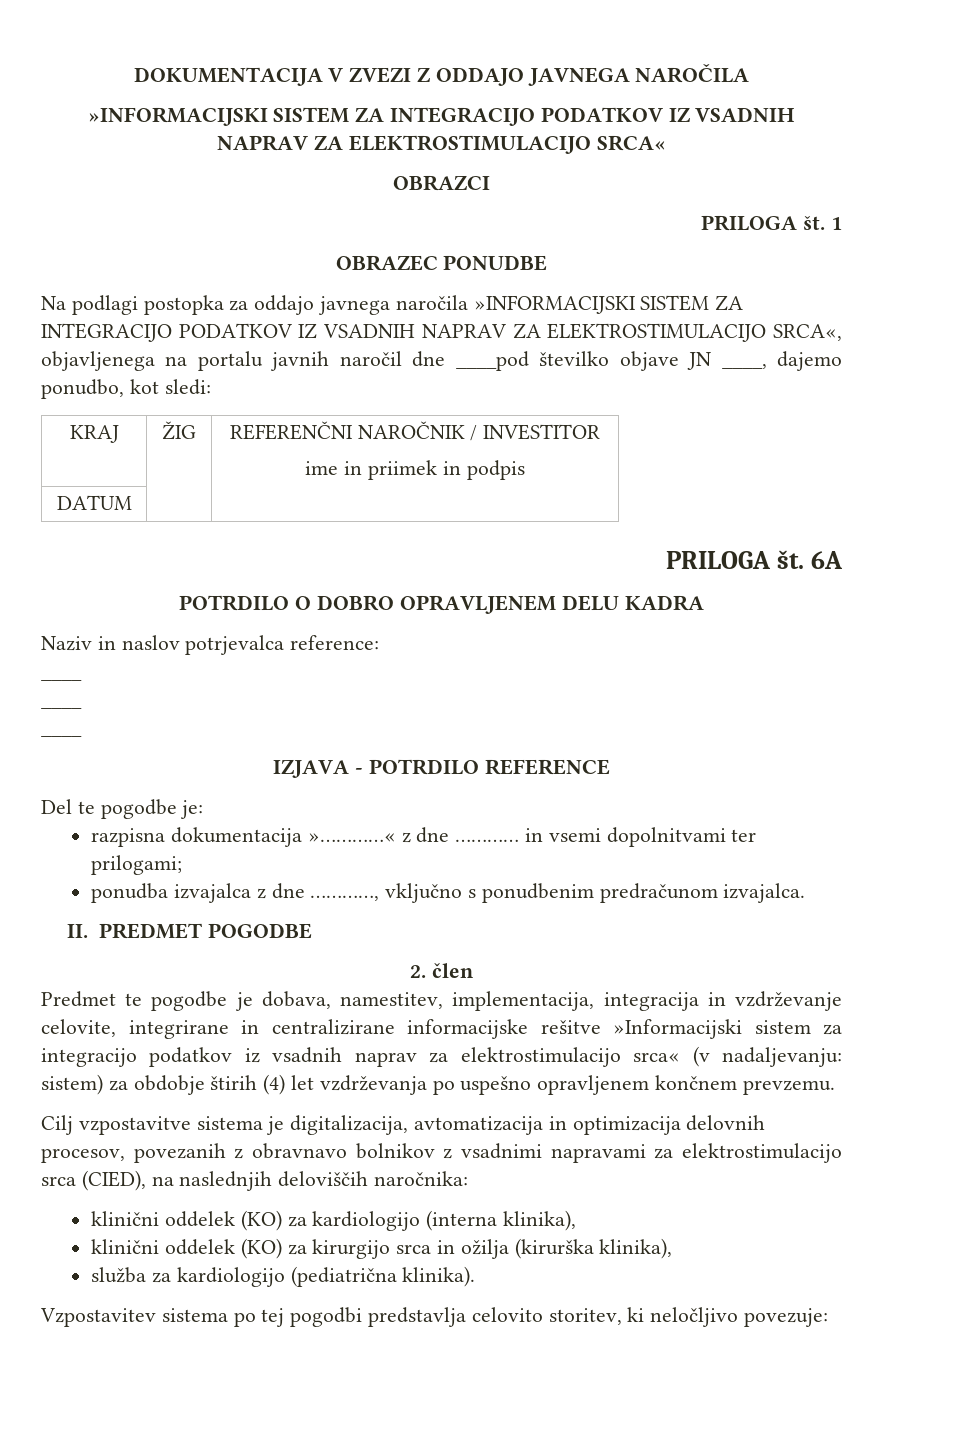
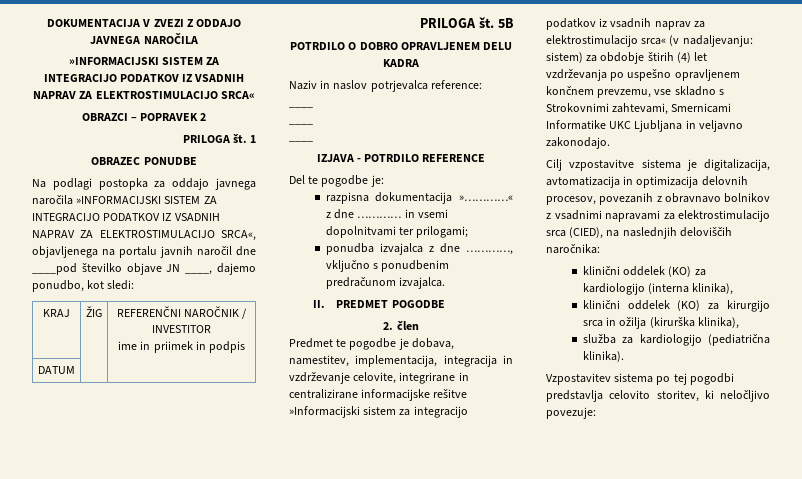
- OBRAZCI
+ OBRAZCI – POPRAVEK 2
- 6A
+ 5B
- Predmet te pogodbe je dobava, namestitev, implementacija, integracija in vzdrževanje celovite, integrirane in centralizirane informacijske rešitve »Informacijski sistem za integracijo podatkov iz vsadnih naprav za elektrostimulacijo srca« (v nadaljevanju: sistem) za obdobje štirih (4) let vzdrževanja po uspešno opravljenem končnem prevzemu.
+ Predmet te pogodbe je dobava, namestitev, implementacija, integracija in vzdrževanje celovite, integrirane in centralizirane informacijske rešitve »Informacijski sistem za integracijo podatkov iz vsadnih naprav za elektrostimulacijo srca« (v nadaljevanju: sistem) za obdobje štirih (4) let vzdrževanja po uspešno opravljenem končnem prevzemu, vse skladno s Strokovnimi zahtevami, Smernicami Informatike UKC Ljubljana in veljavno zakonodajo.

